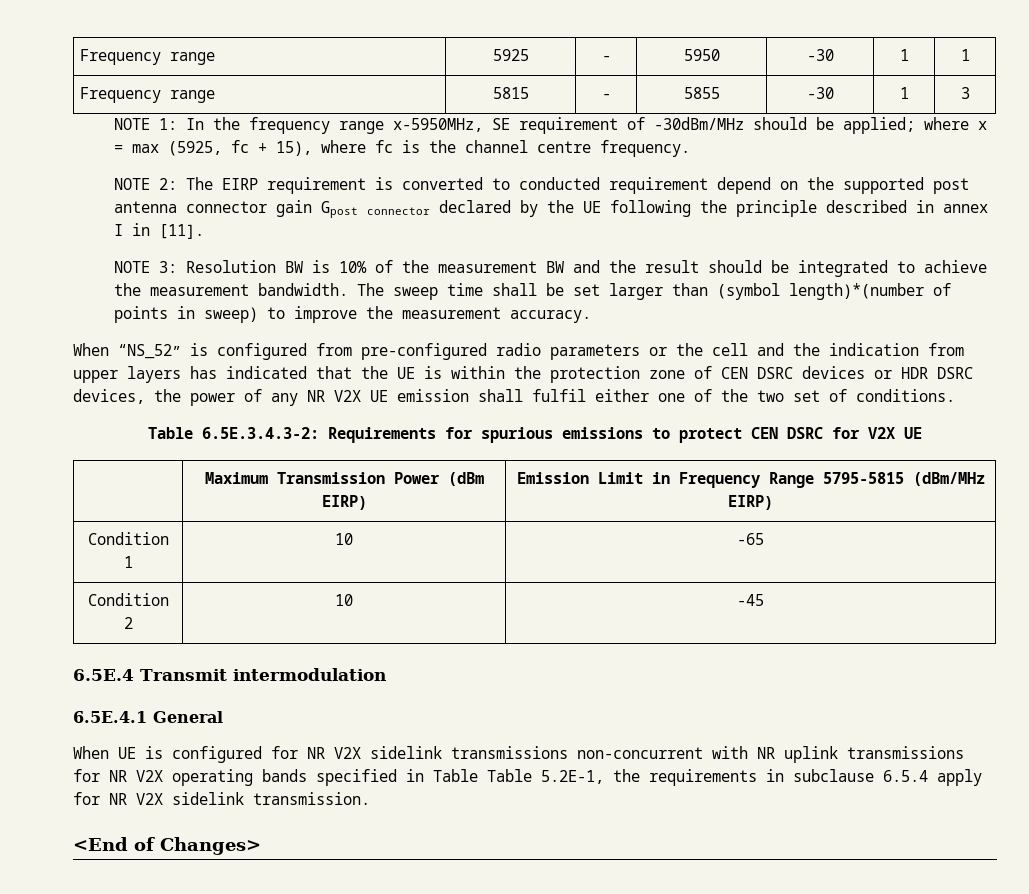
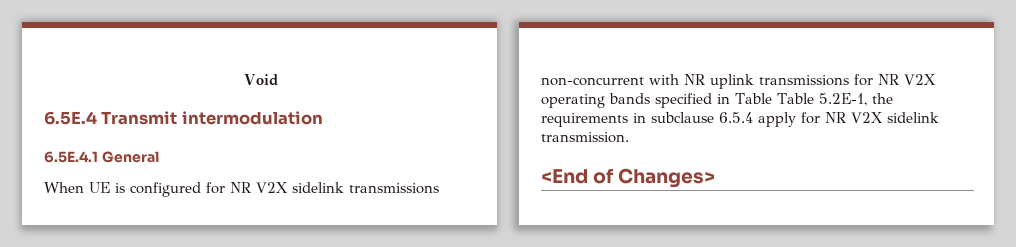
- Frequency range | 5925 | - | 5950 | -30 | 1 | 1
- Frequency range | 5815 | - | 5855 | -30 | 1 | 3
- NOTE 1: In the frequency range x-5950MHz, SE requirement of -30dBm/MHz should be applied; where x = max (5925, fc + 15), where fc is the channel centre frequency.
- NOTE 2: The EIRP requirement is converted to conducted requirement depend on the supported post antenna connector gain Gpost connector declared by the UE following the principle described in annex I in [11].
- NOTE 3: Resolution BW is 10% of the measurement BW and the result should be integrated to achieve the measurement bandwidth. The sweep time shall be set larger than (symbol length)*(number of points in sweep) to improve the measurement accuracy.
- When “NS_52” is configured from pre-configured radio parameters or the cell and the indication from upper layers has indicated that the UE is within the protection zone of CEN DSRC devices or HDR DSRC devices, the power of any NR V2X UE emission shall fulfil either one of the two set of conditions.
- Table 6.5E.3.4.3-2: Requirements for spurious emissions to protect CEN DSRC for V2X UE
- | Maximum Transmission Power (dBm EIRP) | Emission Limit in Frequency Range 5795-5815 (dBm/MHz EIRP)
- Condition 1 | 10 | -65
- Condition 2 | 10 | -45
+ Void

